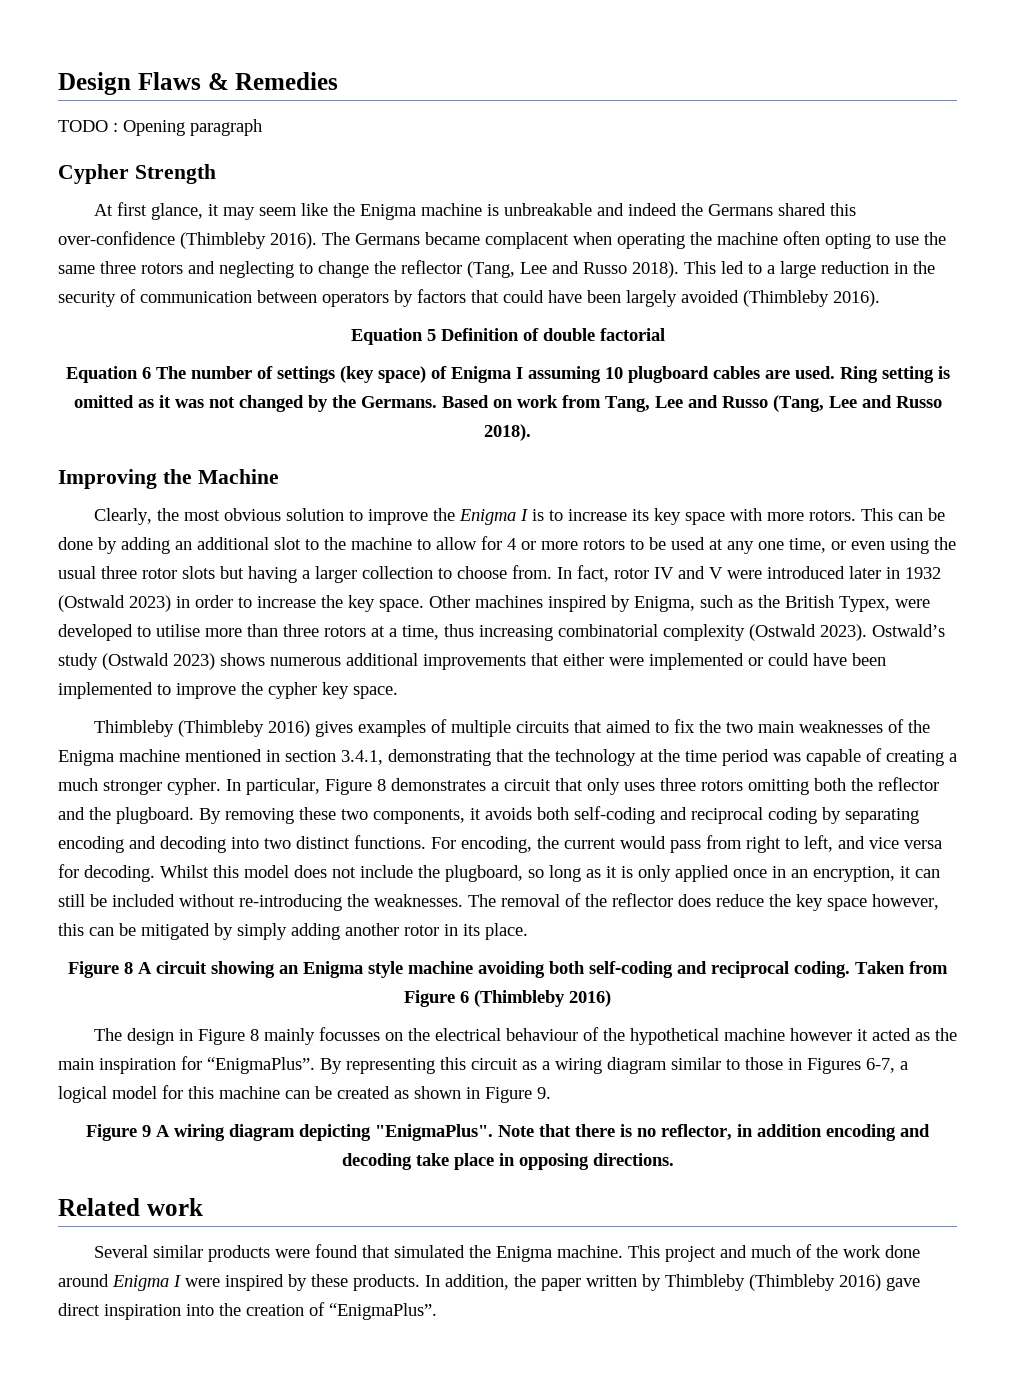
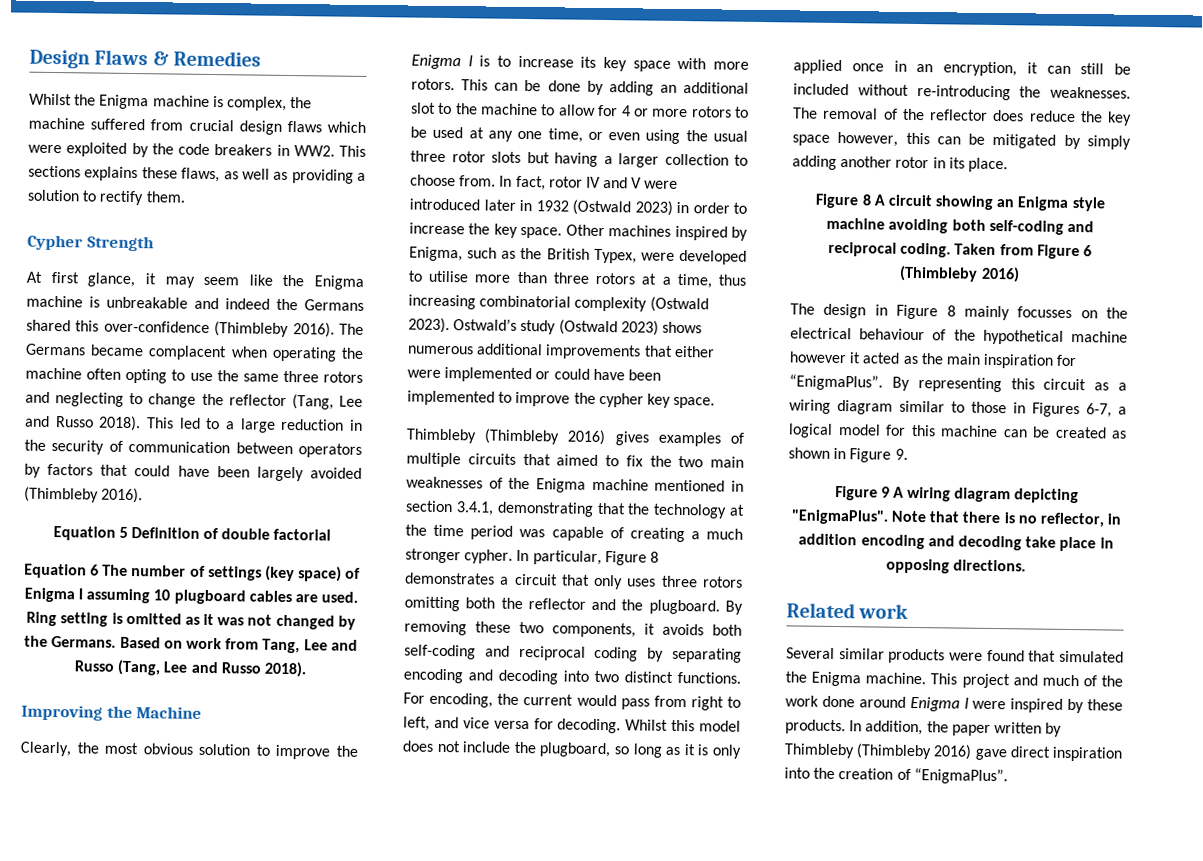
- TODO : Opening paragraph
+ Whilst the Enigma machine is complex, the machine suffered from crucial design flaws which were exploited by the code breakers in WW2. This sections explains these flaws, as well as providing a solution to rectify them.

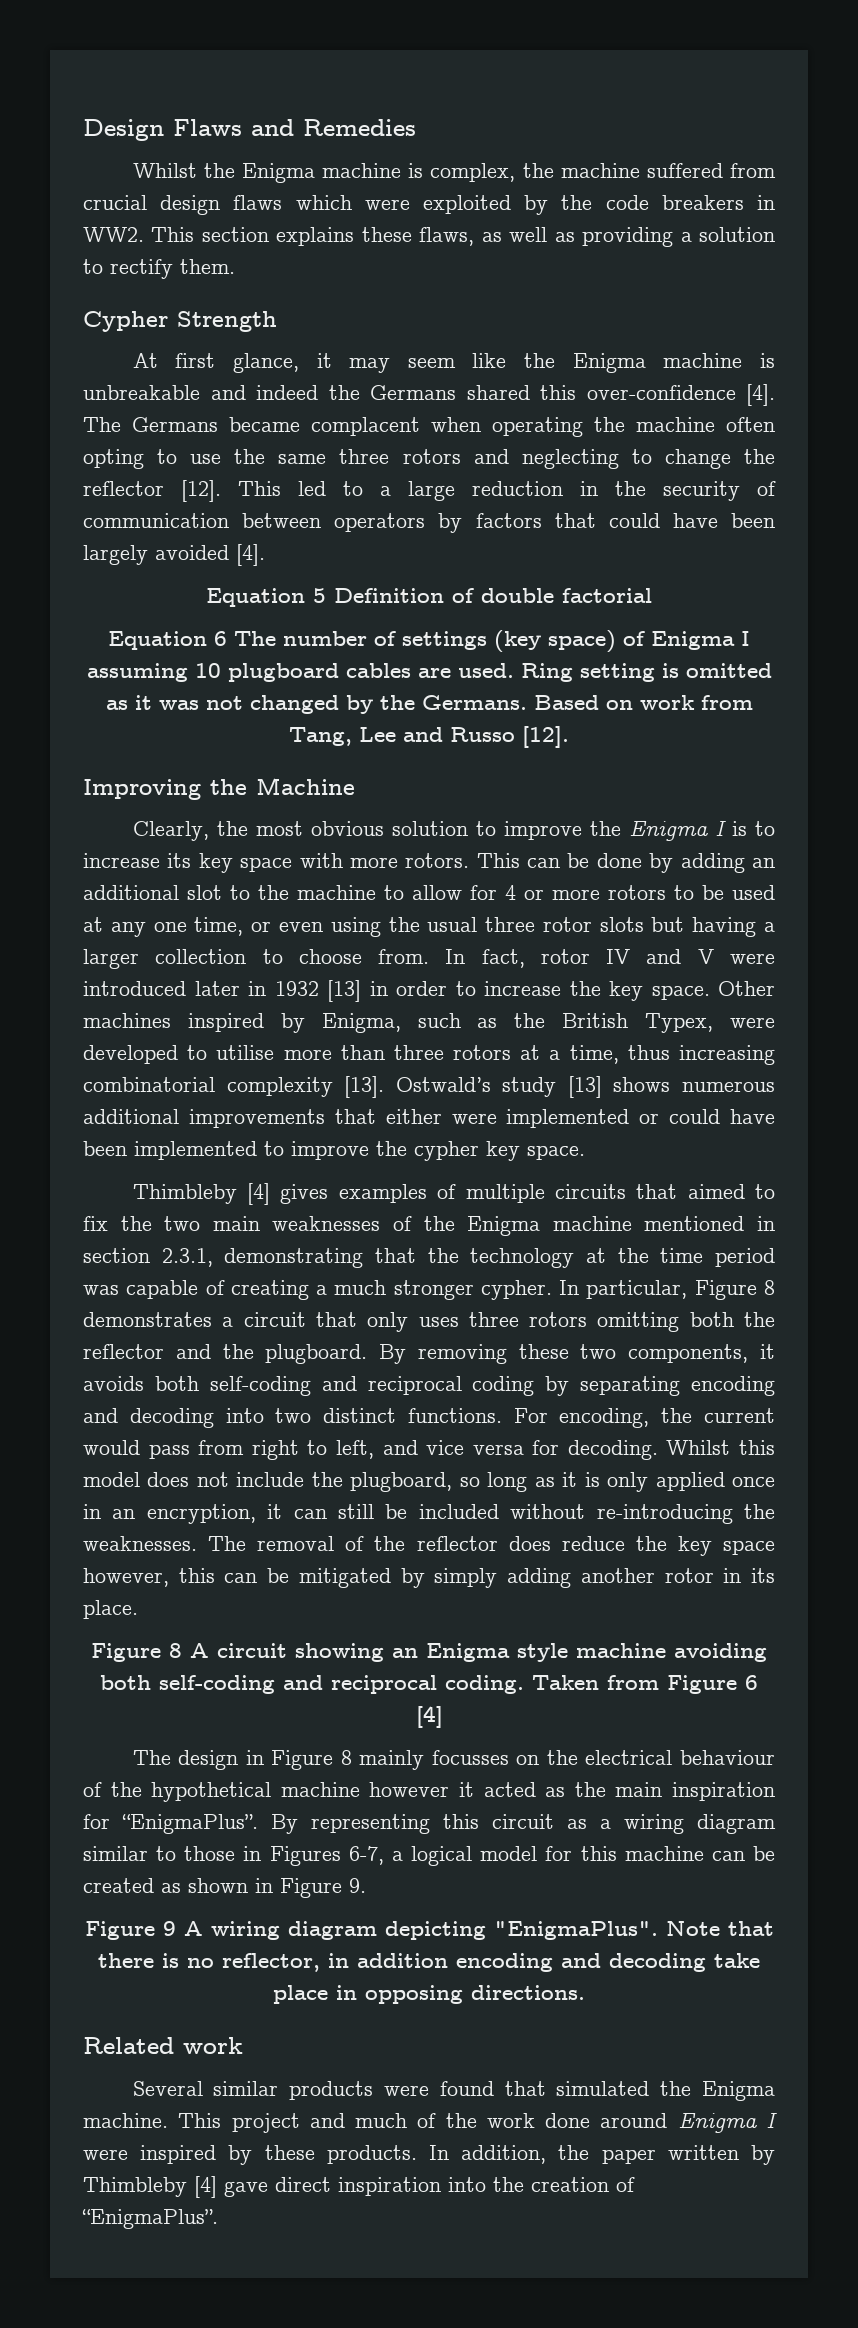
- Design Flaws & Remedies
+ Design Flaws and Remedies
- Whilst the Enigma machine is complex, the machine suffered from crucial design flaws which were exploited by the code breakers in WW2. This sections explains these flaws, as well as providing a solution to rectify them.
+ Whilst the Enigma machine is complex, the machine suffered from crucial design flaws which were exploited by the code breakers in WW2. This section explains these flaws, as well as providing a solution to rectify them.
- At first glance, it may seem like the Enigma machine is unbreakable and indeed the Germans shared this over-confidence (Thimbleby 2016).
+ At first glance, it may seem like the Enigma machine is unbreakable and indeed the Germans shared this over-confidence [4].
- The Germans became complacent when operating the machine often opting to use the same three rotors and neglecting to change the reflector (Tang, Lee and Russo 2018).
+ The Germans became complacent when operating the machine often opting to use the same three rotors and neglecting to change the reflector [12].
- This led to a large reduction in the security of communication between operators by factors that could have been largely avoided (Thimbleby 2016).
+ This led to a large reduction in the security of communication between operators by factors that could have been largely avoided [4].
- Based on work from Tang, Lee and Russo (Tang, Lee and Russo 2018).
+ Based on work from Tang, Lee and Russo [12].
- In fact, rotor IV and V were introduced later in 1932 (Ostwald 2023) in order to increase the key space.
+ In fact, rotor IV and V were introduced later in 1932 [13] in order to increase the key space.
- Other machines inspired by Enigma, such as the British Typex, were developed to utilise more than three rotors at a time, thus increasing combinatorial complexity (Ostwald 2023). Ostwald’s study (Ostwald 2023) shows numerous additional improvements that either were implemented or could have been implemented to improve the cypher key space.
+ Other machines inspired by Enigma, such as the British Typex, were developed to utilise more than three rotors at a time, thus increasing combinatorial complexity [13]. Ostwald’s study [13] shows numerous additional improvements that either were implemented or could have been implemented to improve the cypher key space.
- Thimbleby (Thimbleby 2016) gives examples of multiple circuits that aimed to fix the two main weaknesses of the Enigma machine mentioned in section 3.4.1, demonstrating that the technology at the time period was capable of creating a much stronger cypher.
+ Thimbleby [4] gives examples of multiple circuits that aimed to fix the two main weaknesses of the Enigma machine mentioned in section 2.3.1, demonstrating that the technology at the time period was capable of creating a much stronger cypher.
- Taken from Figure 6 (Thimbleby 2016)
+ Taken from Figure 6 [4]
- In addition, the paper written by Thimbleby (Thimbleby 2016) gave direct inspiration into the creation of “EnigmaPlus”.
+ In addition, the paper written by Thimbleby [4] gave direct inspiration into the creation of “EnigmaPlus”.

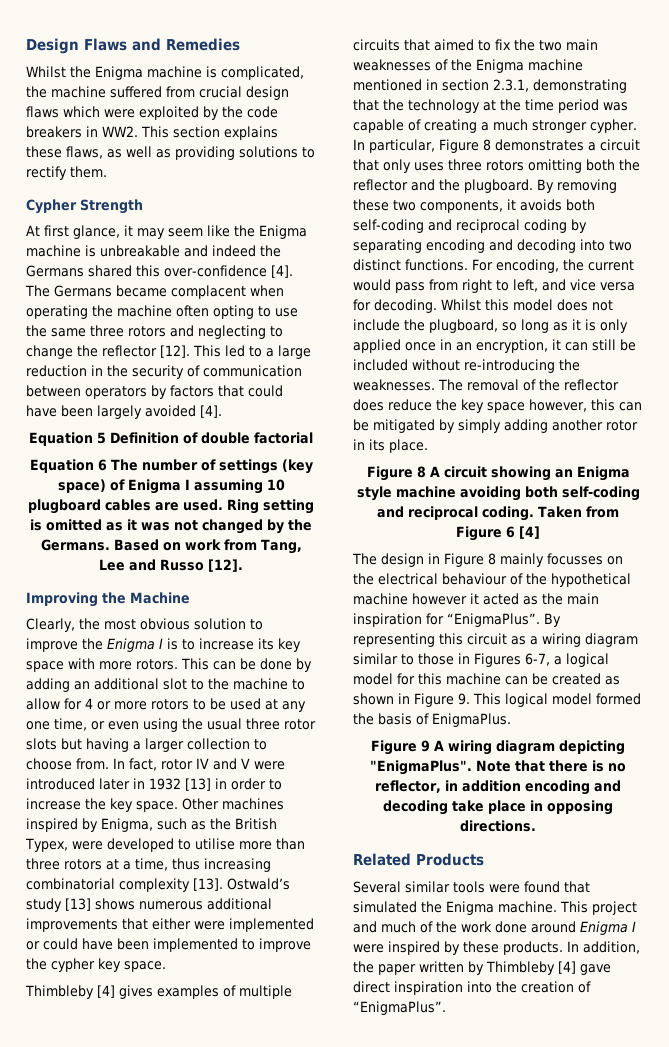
- Whilst the Enigma machine is complex, the machine suffered from crucial design flaws which were exploited by the code breakers in WW2. This section explains these flaws, as well as providing a solution to rectify them.
+ Whilst the Enigma machine is complicated, the machine suffered from crucial design flaws which were exploited by the code breakers in WW2. This section explains these flaws, as well as providing solutions to rectify them.
- By representing this circuit as a wiring diagram similar to those in Figures 6-7, a logical model for this machine can be created as shown in Figure 9.
+ By representing this circuit as a wiring diagram similar to those in Figures 6-7, a logical model for this machine can be created as shown in Figure 9. This logical model formed the basis of EnigmaPlus.
- Related work
+ Related Products
- Several similar products were found that simulated the Enigma machine.
+ Several similar tools were found that simulated the Enigma machine.

